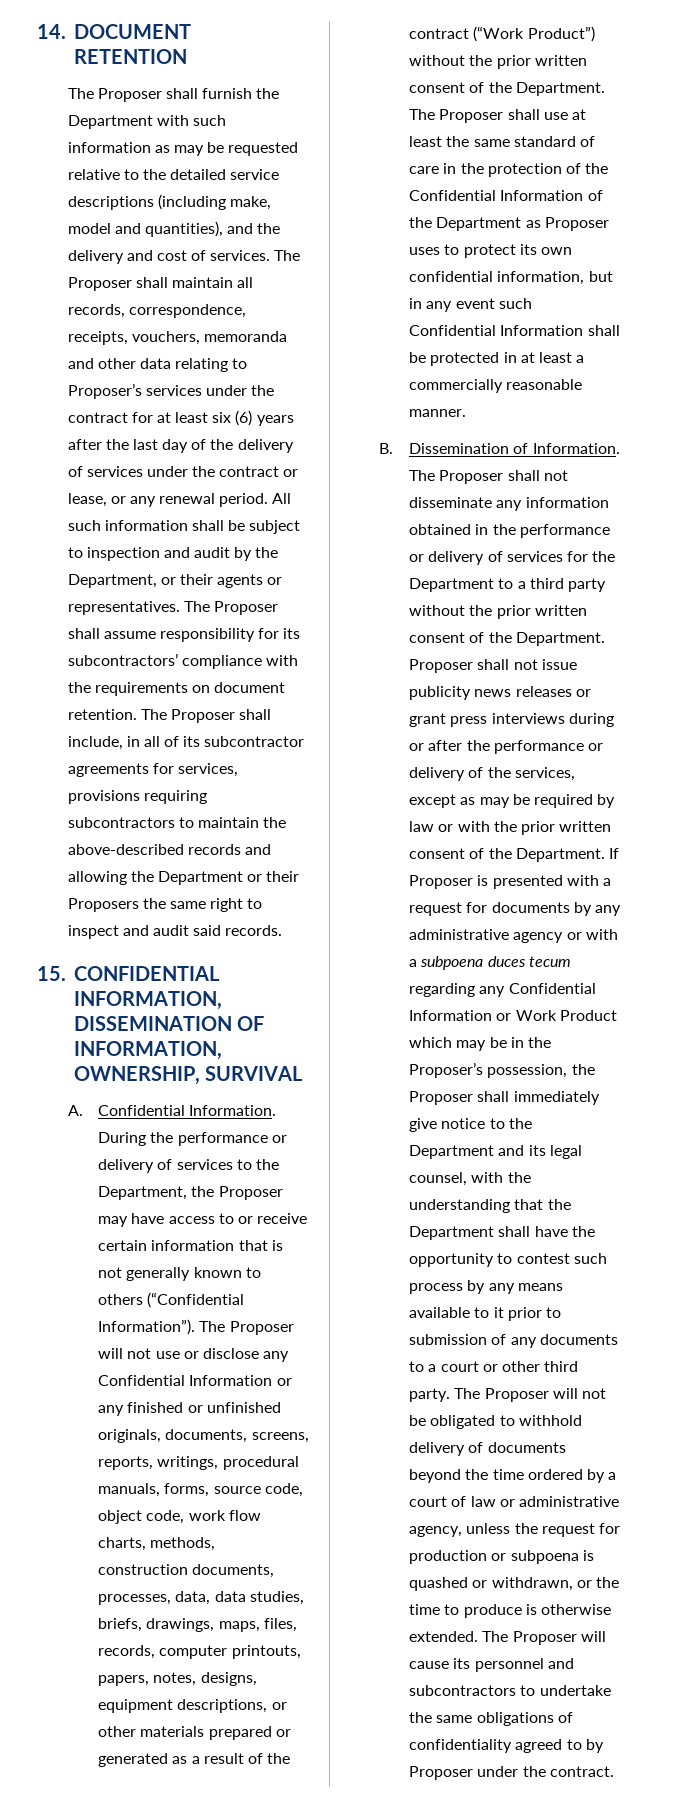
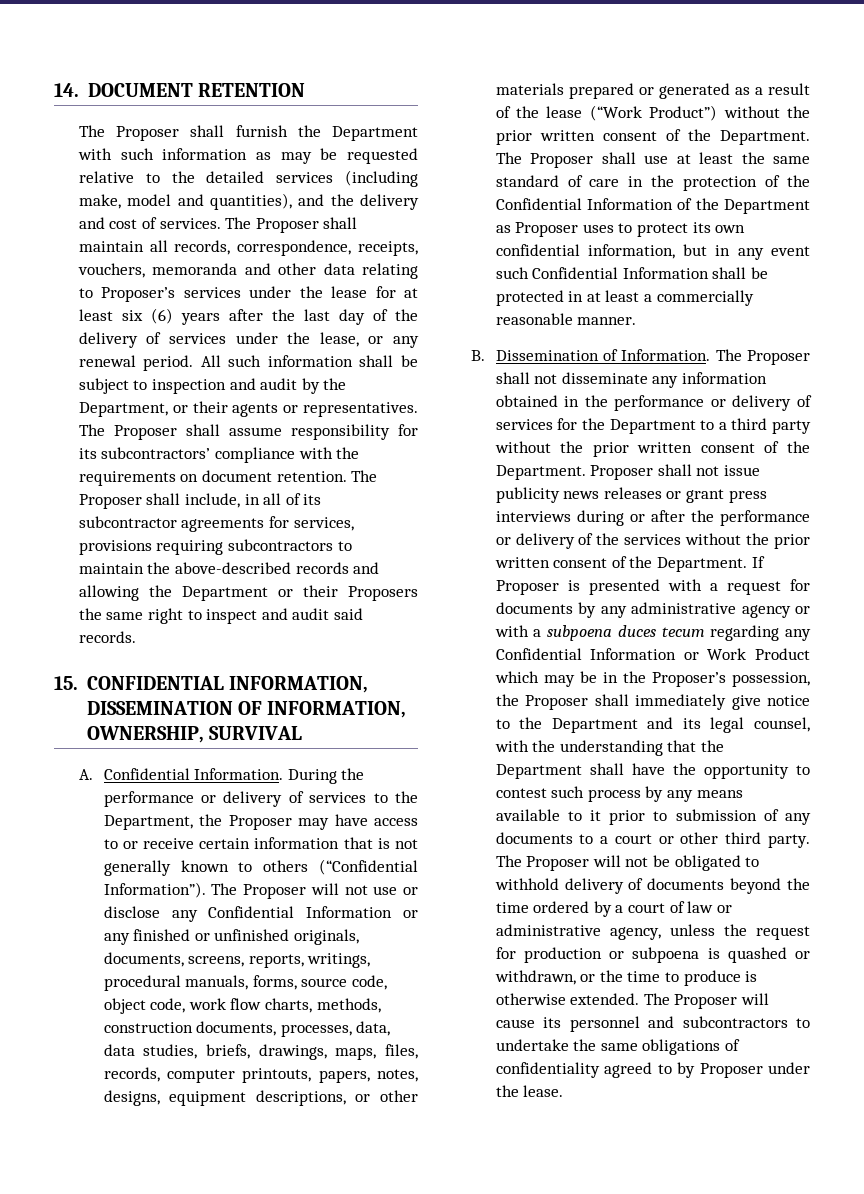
- The Proposer shall furnish the Department with such information as may be requested relative to the detailed service descriptions (including make, model and quantities), and the delivery and cost of services.
+ The Proposer shall furnish the Department with such information as may be requested relative to the detailed services (including make, model and quantities), and the delivery and cost of services.
- The Proposer shall maintain all records, correspondence, receipts, vouchers, memoranda and other data relating to Proposer’s services under the contract for at least six (6) years after the last day of the delivery of services under the contract or lease, or any renewal period.
+ The Proposer shall maintain all records, correspondence, receipts, vouchers, memoranda and other data relating to Proposer’s services under the lease for at least six (6) years after the last day of the delivery of services under the lease, or any renewal period.
- The Proposer will not use or disclose any Confidential Information or any finished or unfinished originals, documents, screens, reports, writings, procedural manuals, forms, source code, object code, work flow charts, methods, construction documents, processes, data, data studies, briefs, drawings, maps, files, records, computer printouts, papers, notes, designs, equipment descriptions, or other materials prepared or generated as a result of the contract (“Work Product”) without the prior written consent of the Department.
+ The Proposer will not use or disclose any Confidential Information or any finished or unfinished originals, documents, screens, reports, writings, procedural manuals, forms, source code, object code, work flow charts, methods, construction documents, processes, data, data studies, briefs, drawings, maps, files, records, computer printouts, papers, notes, designs, equipment descriptions, or other materials prepared or generated as a result of the lease (“Work Product”) without the prior written consent of the Department.
- Proposer shall not issue publicity news releases or grant press interviews during or after the performance or delivery of the services, except as may be required by law or with the prior written consent of the Department.
+ Proposer shall not issue publicity news releases or grant press interviews during or after the performance or delivery of the services without the prior written consent of the Department.
- The Proposer will cause its personnel and subcontractors to undertake the same obligations of confidentiality agreed to by Proposer under the contract.
+ The Proposer will cause its personnel and subcontractors to undertake the same obligations of confidentiality agreed to by Proposer under the lease.

